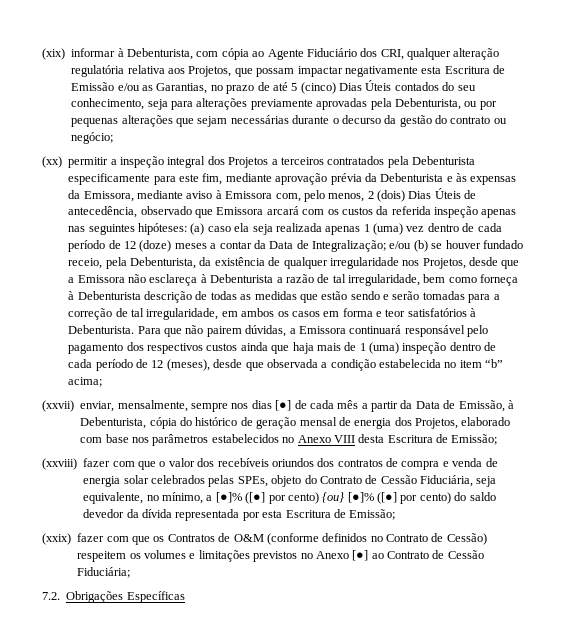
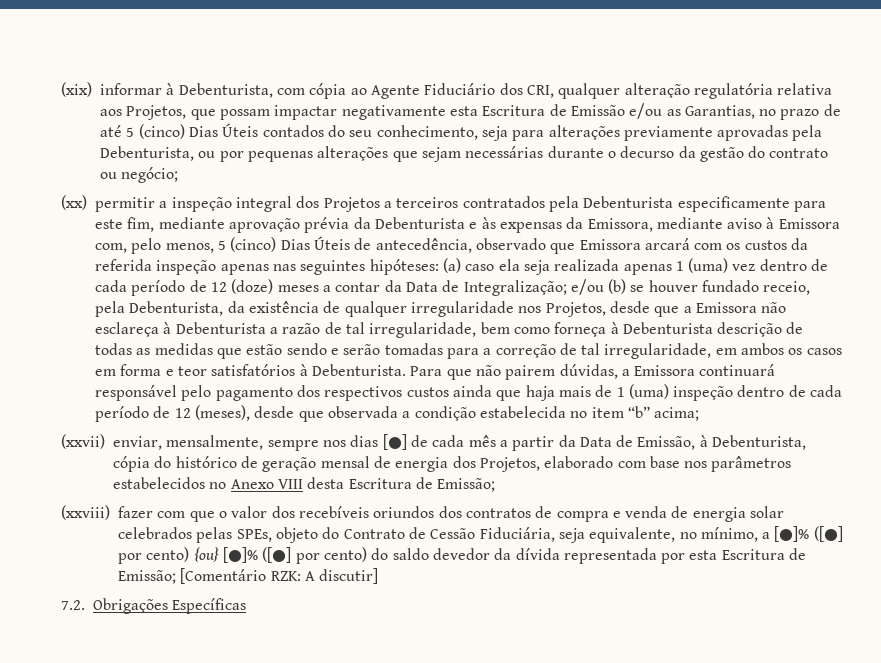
- (xx) permitir a inspeção integral dos Projetos a terceiros contratados pela Debenturista especificamente para este fim, mediante aprovação prévia da Debenturista e às expensas da Emissora, mediante aviso à Emissora com, pelo menos, 2 (dois) Dias Úteis de antecedência, observado que Emissora arcará com os custos da referida inspeção apenas nas seguintes hipóteses:
+ (xx) permitir a inspeção integral dos Projetos a terceiros contratados pela Debenturista especificamente para este fim, mediante aprovação prévia da Debenturista e às expensas da Emissora, mediante aviso à Emissora com, pelo menos, 5 (cinco) Dias Úteis de antecedência, observado que Emissora arcará com os custos da referida inspeção apenas nas seguintes hipóteses:
- (xxviii) fazer com que o valor dos recebíveis oriundos dos contratos de compra e venda de energia solar celebrados pelas SPEs, objeto do Contrato de Cessão Fiduciária, seja equivalente, no mínimo, a [●]% ([●] por cento) {ou} [●]% ([●] por cento) do saldo devedor da dívida representada por esta Escritura de Emissão;
- (xxix) fazer com que os Contratos de O&M (conforme definidos no Contrato de Cessão) respeitem os volumes e limitações previstos no Anexo [●] ao Contrato de Cessão Fiduciária;
+ (xxviii) fazer com que o valor dos recebíveis oriundos dos contratos de compra e venda de energia solar celebrados pelas SPEs, objeto do Contrato de Cessão Fiduciária, seja equivalente, no mínimo, a [●]% ([●] por cento) {ou} [●]% ([●] por cento) do saldo devedor da dívida representada por esta Escritura de Emissão; [Comentário RZK: A discutir]

